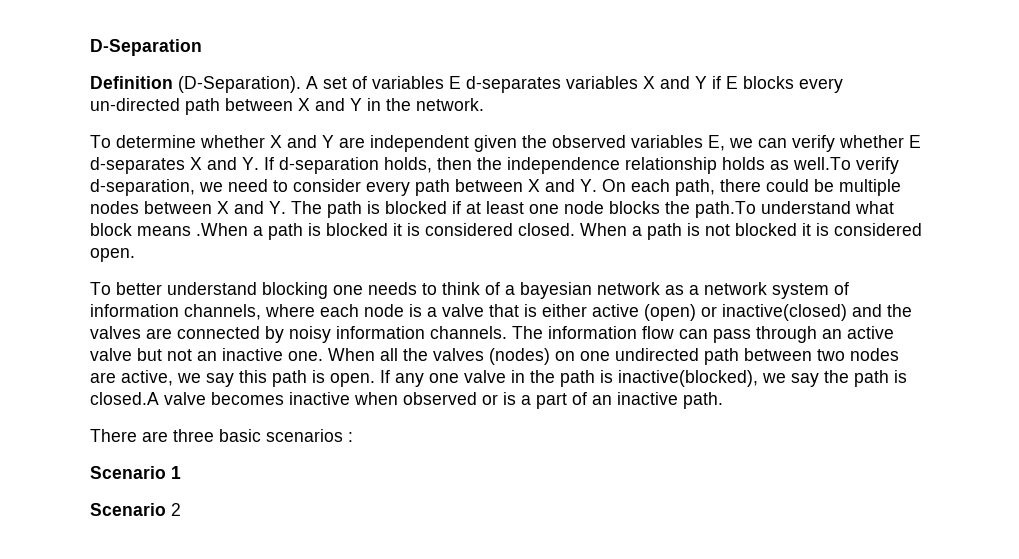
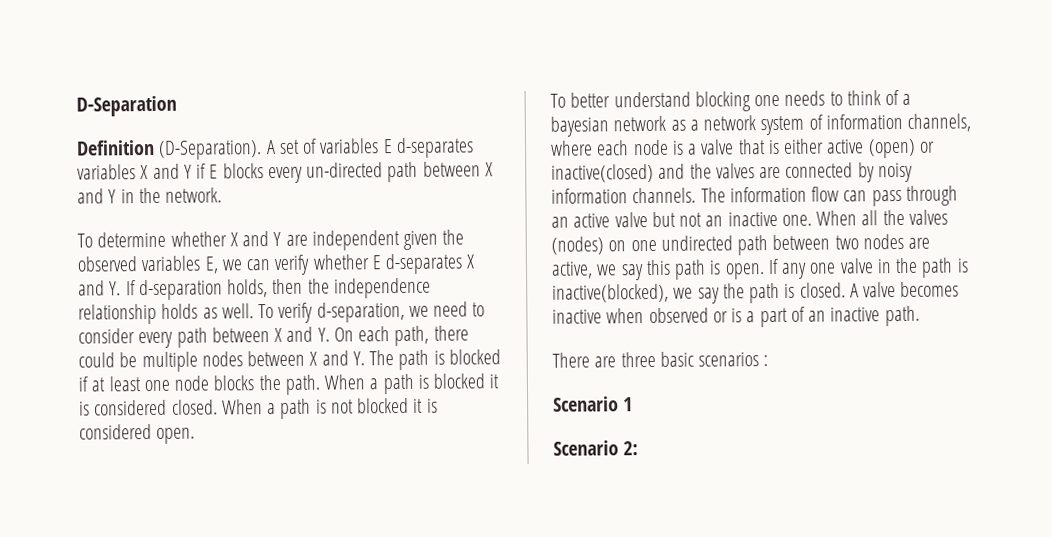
- To determine whether X and Y are independent given the observed variables E, we can verify whether E d-separates X and Y. If d-separation holds, then the independence relationship holds as well.To verify d-separation, we need to consider every path between X and Y. On each path, there could be multiple nodes between X and Y. The path is blocked if at least one node blocks the path.To understand what block means .When a path is blocked it is considered closed.
+ To determine whether X and Y are independent given the observed variables E, we can verify whether E d-separates X and Y. If d-separation holds, then the independence relationship holds as well. To verify d-separation, we need to consider every path between X and Y. On each path, there could be multiple nodes between X and Y. The path is blocked if at least one node blocks the path. When a path is blocked it is considered closed.
- If any one valve in the path is inactive(blocked), we say the path is closed.A valve becomes inactive when observed or is a part of an inactive path.
+ If any one valve in the path is inactive(blocked), we say the path is closed. A valve becomes inactive when observed or is a part of an inactive path.
- Scenario 2
+ Scenario 2:

